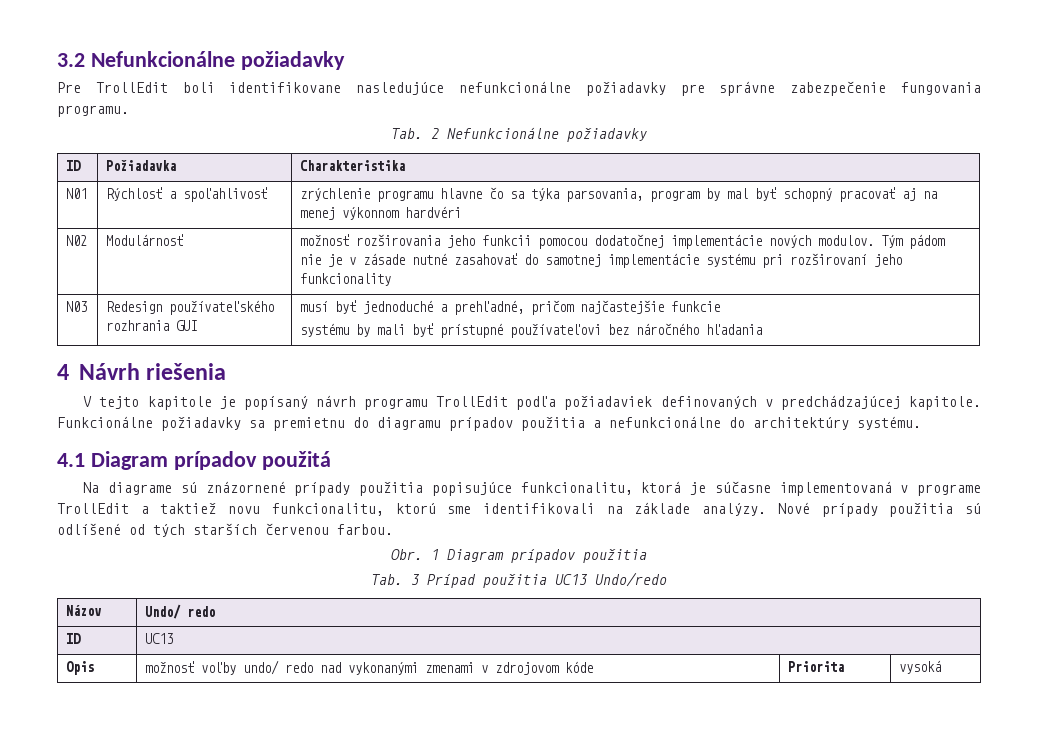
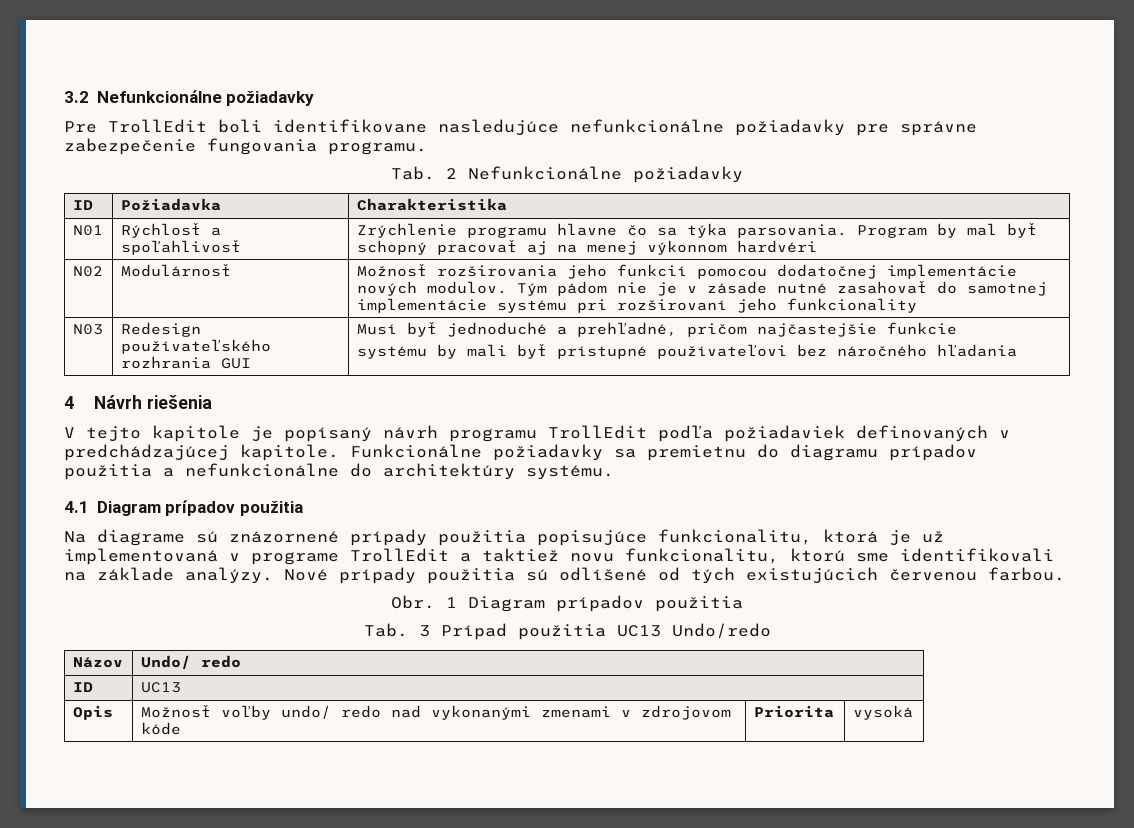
- N01 | Rýchlosť a spoľahlivosť | zrýchlenie programu hlavne čo sa týka parsovania, program by mal byť schopný pracovať aj na menej výkonnom hardvéri
+ N01 | Rýchlosť a spoľahlivosť | Zrýchlenie programu hlavne čo sa týka parsovania. Program by mal byť schopný pracovať aj na menej výkonnom hardvéri
- N02 | Modulárnosť | možnosť rozširovania jeho funkcii pomocou dodatočnej implementácie nových modulov. Tým pádom nie je v zásade nutné zasahovať do samotnej implementácie systému pri rozširovaní jeho funkcionality
+ N02 | Modulárnosť | Možnosť rozširovania jeho funkcií pomocou dodatočnej implementácie nových modulov. Tým pádom nie je v zásade nutné zasahovať do samotnej implementácie systému pri rozširovaní jeho funkcionality
- N03 | Redesign používateľského rozhrania GUI | musí byť jednoduché a prehľadné, pričom najčastejšie funkcie
+ N03 | Redesign používateľského rozhrania GUI | Musí byť jednoduché a prehľadné, pričom najčastejšie funkcie
- 4.1 Diagram prípadov použitá
+ 4.1 Diagram prípadov použitia
- Na diagrame sú znázornené prípady použitia popisujúce funkcionalitu, ktorá je súčasne implementovaná v programe TrollEdit a taktiež novu funkcionalitu, ktorú sme identifikovali na základe analýzy.
+ Na diagrame sú znázornené prípady použitia popisujúce funkcionalitu, ktorá je už implementovaná v programe TrollEdit a taktiež novu funkcionalitu, ktorú sme identifikovali na základe analýzy.
- Nové prípady použitia sú odlíšené od tých starších červenou farbou.
+ Nové prípady použitia sú odlíšené od tých existujúcich červenou farbou.
- Opis | možnosť voľby undo/ redo nad vykonanými zmenami v zdrojovom kóde | Priorita | vysoká
+ Opis | Možnosť voľby undo/ redo nad vykonanými zmenami v zdrojovom kóde | Priorita | vysoká

